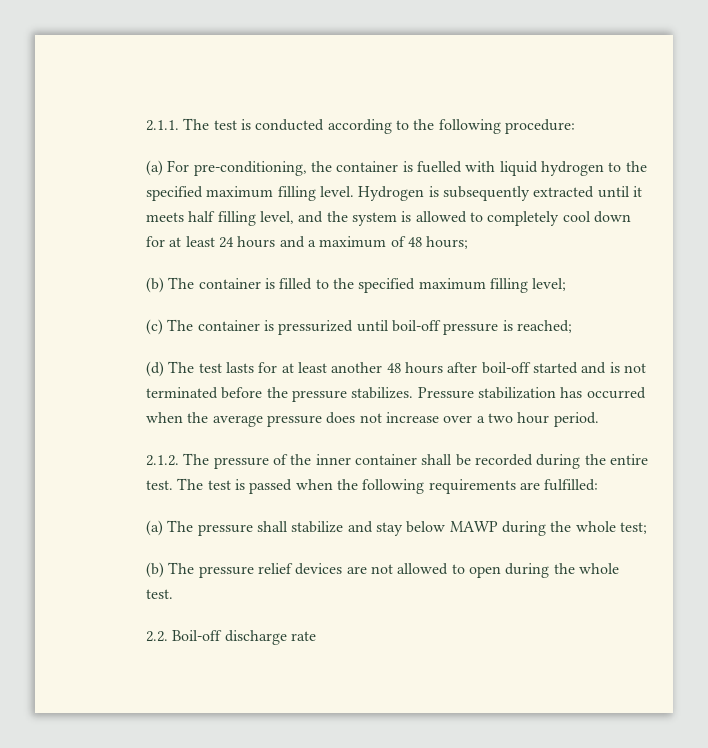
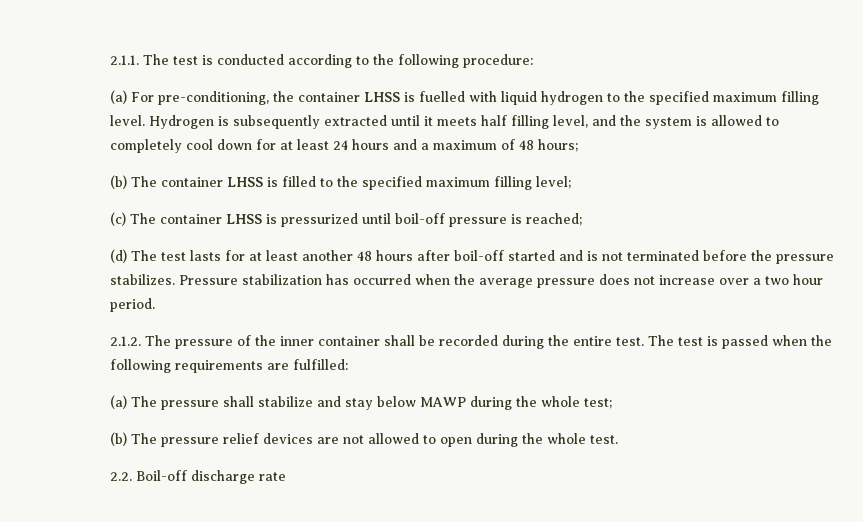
- (a) For pre-conditioning, the container is fuelled with liquid hydrogen to the specified maximum filling level.
+ (a) For pre-conditioning, the container LHSS is fuelled with liquid hydrogen to the specified maximum filling level.
- (b) The container is filled to the specified maximum filling level;
+ (b) The container LHSS is filled to the specified maximum filling level;
- (c) The container is pressurized until boil-off pressure is reached;
+ (c) The container LHSS is pressurized until boil-off pressure is reached;

